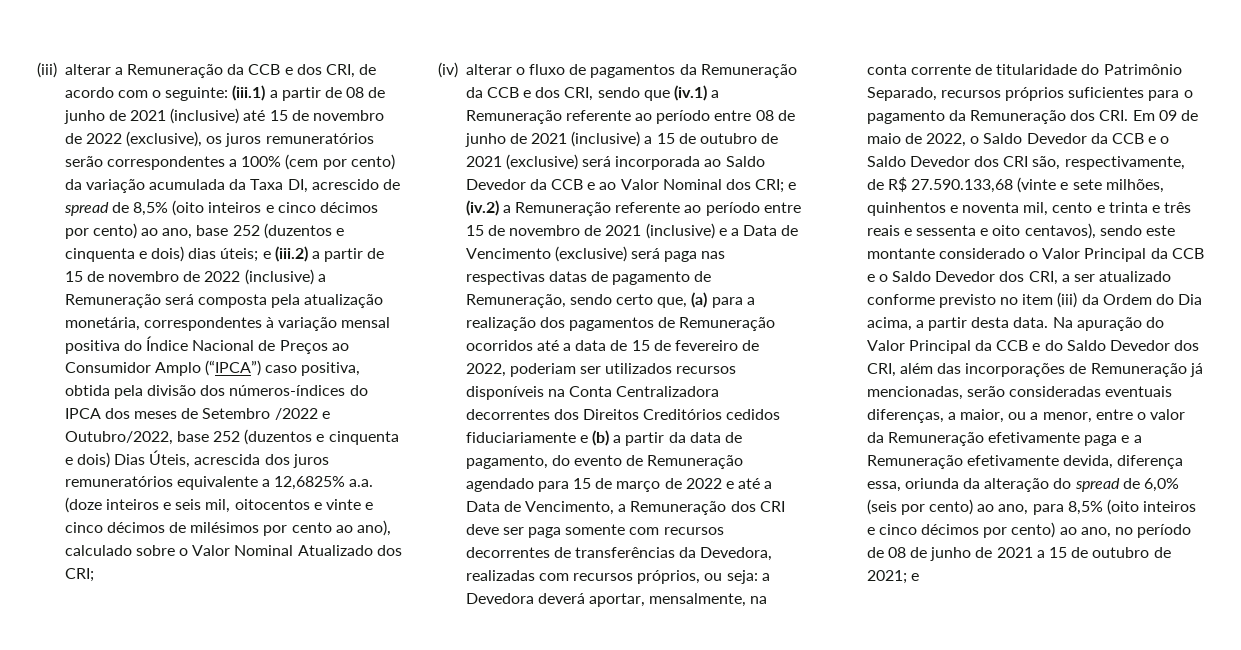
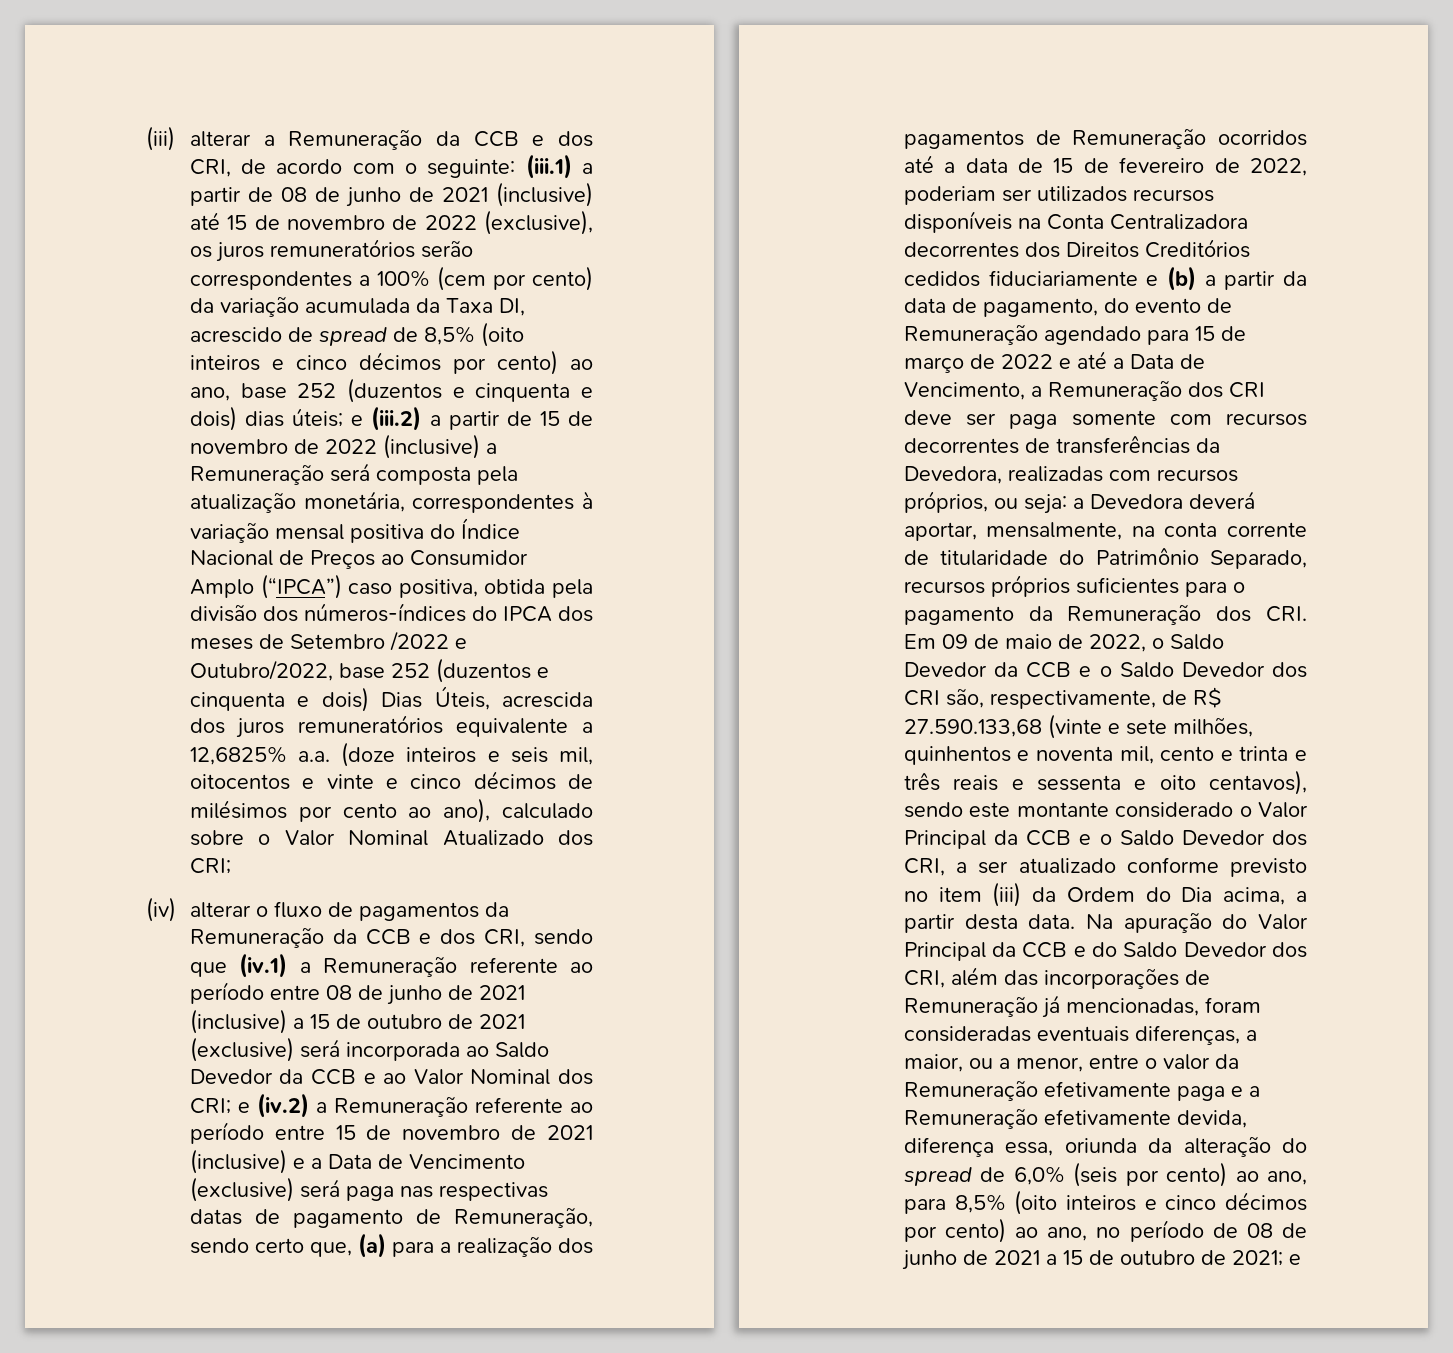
- Na apuração do Valor Principal da CCB e do Saldo Devedor dos CRI, além das incorporações de Remuneração já mencionadas, serão consideradas eventuais diferenças, a maior, ou a menor, entre o valor da Remuneração efetivamente paga e a Remuneração efetivamente devida, diferença essa, oriunda da alteração do spread de 6,0% (seis por cento) ao ano, para 8,5% (oito inteiros e cinco décimos por cento) ao ano, no período de 08 de junho de 2021 a 15 de outubro de 2021;
+ Na apuração do Valor Principal da CCB e do Saldo Devedor dos CRI, além das incorporações de Remuneração já mencionadas, foram consideradas eventuais diferenças, a maior, ou a menor, entre o valor da Remuneração efetivamente paga e a Remuneração efetivamente devida, diferença essa, oriunda da alteração do spread de 6,0% (seis por cento) ao ano, para 8,5% (oito inteiros e cinco décimos por cento) ao ano, no período de 08 de junho de 2021 a 15 de outubro de 2021;

